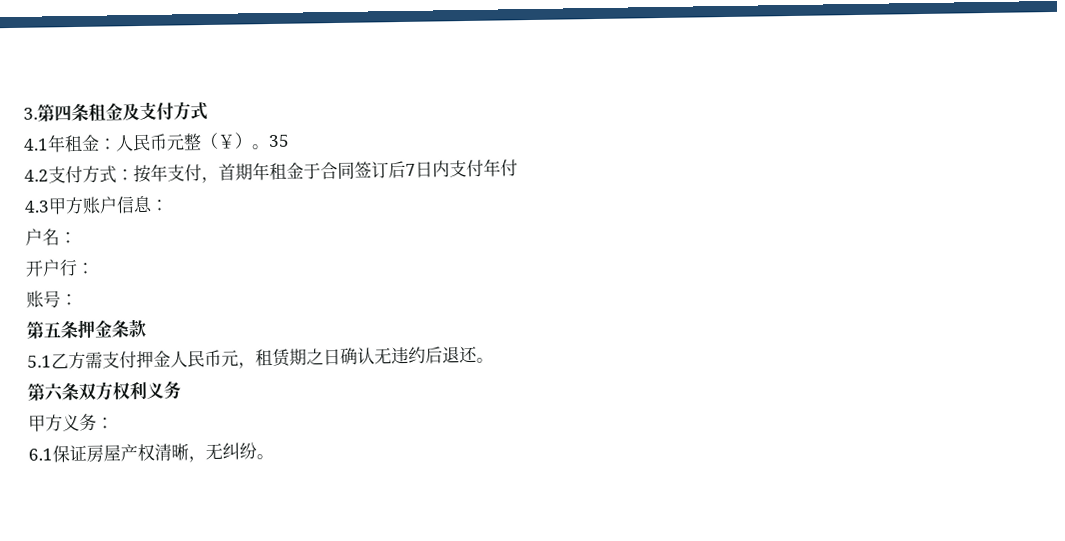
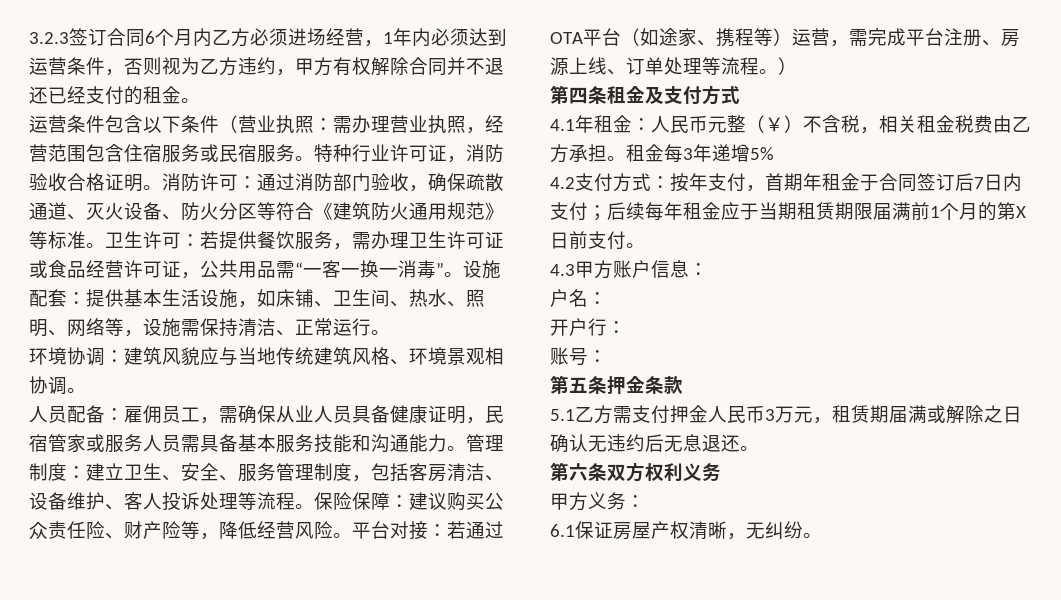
- 3.第四条租金及支付方式
+ 3.2.3签订合同6个月内乙方必须进场经营，1年内必须达到运营条件，否则视为乙方违约，甲方有权解除合同并不退还已经支付的租金。
+ 运营条件包含以下条件（营业执照：需办理营业执照，经营范围包含住宿服务或民宿服务。特种行业许可证，消防验收合格证明。消防许可：通过消防部门验收，确保疏散通道、灭火设备、防火分区等符合《建筑防火通用规范》等标准。卫生许可：若提供餐饮服务，需办理卫生许可证或食品经营许可证，公共用品需“一客一换一消毒”。设施配套：提供基本生活设施，如床铺、卫生间、热水、照明、网络等，设施需保持清洁、正常运行。
+ 环境协调：建筑风貌应与当地传统建筑风格、环境景观相协调。
+ 人员配备：雇佣员工，需确保从业人员具备健康证明，民宿管家或服务人员需具备基本服务技能和沟通能力。管理制度：建立卫生、安全、服务管理制度，包括客房清洁、设备维护、客人投诉处理等流程。保险保障：建议购买公众责任险、财产险等，降低经营风险。平台对接：若通过OTA平台（如途家、携程等）运营，需完成平台注册、房源上线、订单处理等流程。）
+ 第四条租金及支付方式
- 4.1年租金：人民币元整（￥）。35
+ 4.1年租金：人民币元整（￥）不含税，相关租金税费由乙方承担。租金每3年递增5%
- 4.2支付方式：按年支付，首期年租金于合同签订后7日内支付年付
+ 4.2支付方式：按年支付，首期年租金于合同签订后7日内支付；后续每年租金应于当期租赁期限届满前1个月的第X日前支付。
- 5.1乙方需支付押金人民币元，租赁期之日确认无违约后退还。
+ 5.1乙方需支付押金人民币3万元，租赁期届满或解除之日确认无违约后无息退还。

